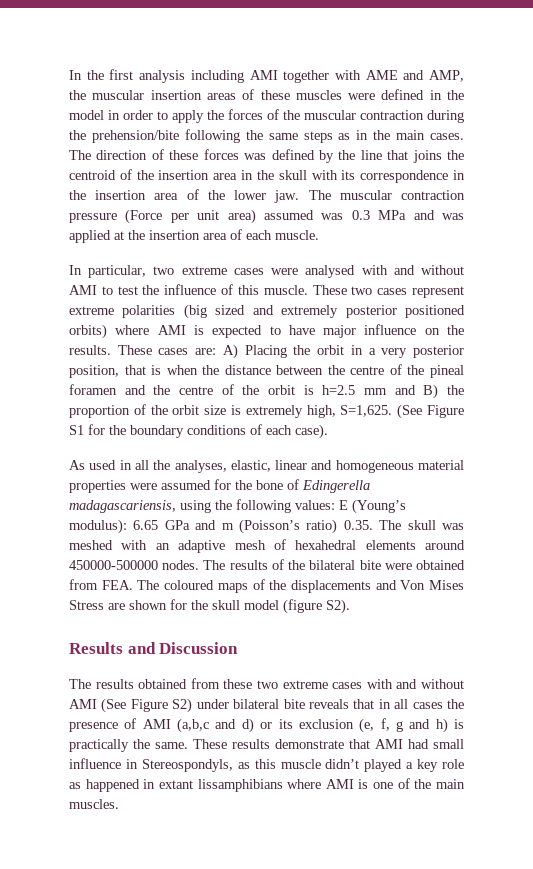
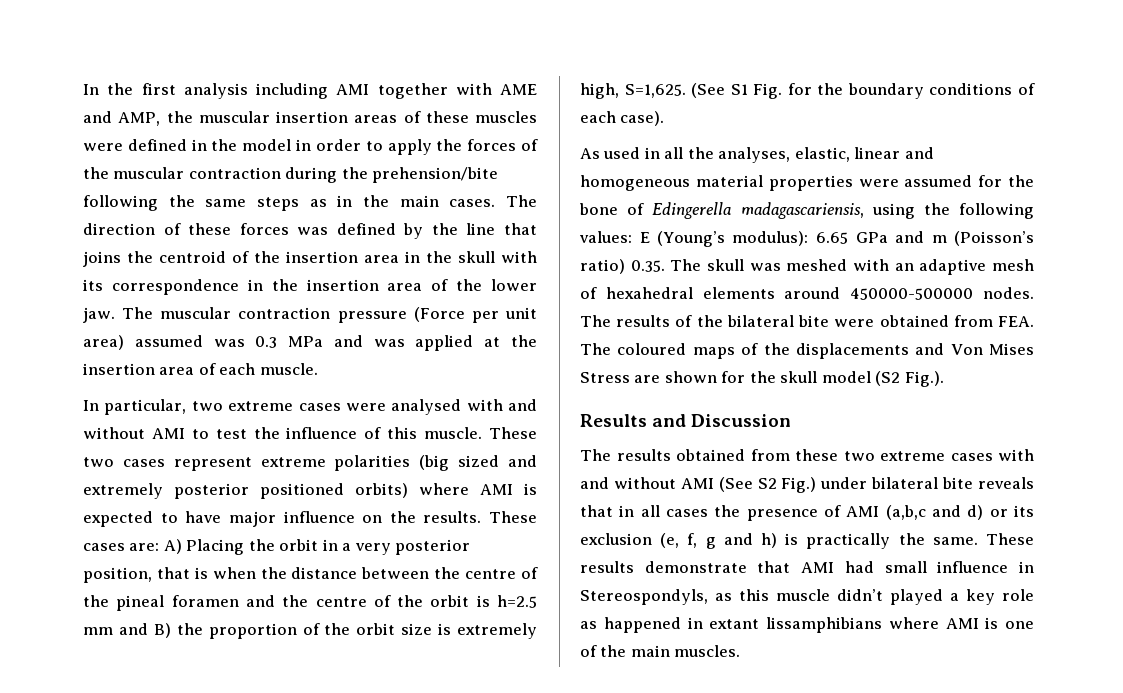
- (See Figure S1 for the boundary conditions of each case).
+ (See S1 Fig. for the boundary conditions of each case).
- The results of the bilateral bite were obtained from FEA. The coloured maps of the displacements and Von Mises Stress are shown for the skull model (figure S2).
+ The results of the bilateral bite were obtained from FEA. The coloured maps of the displacements and Von Mises Stress are shown for the skull model (S2 Fig.).
- The results obtained from these two extreme cases with and without AMI (See Figure S2) under bilateral bite reveals that in all cases the presence of AMI (a,b,c and d) or its exclusion (e, f, g and h) is practically the same.
+ The results obtained from these two extreme cases with and without AMI (See S2 Fig.) under bilateral bite reveals that in all cases the presence of AMI (a,b,c and d) or its exclusion (e, f, g and h) is practically the same.

